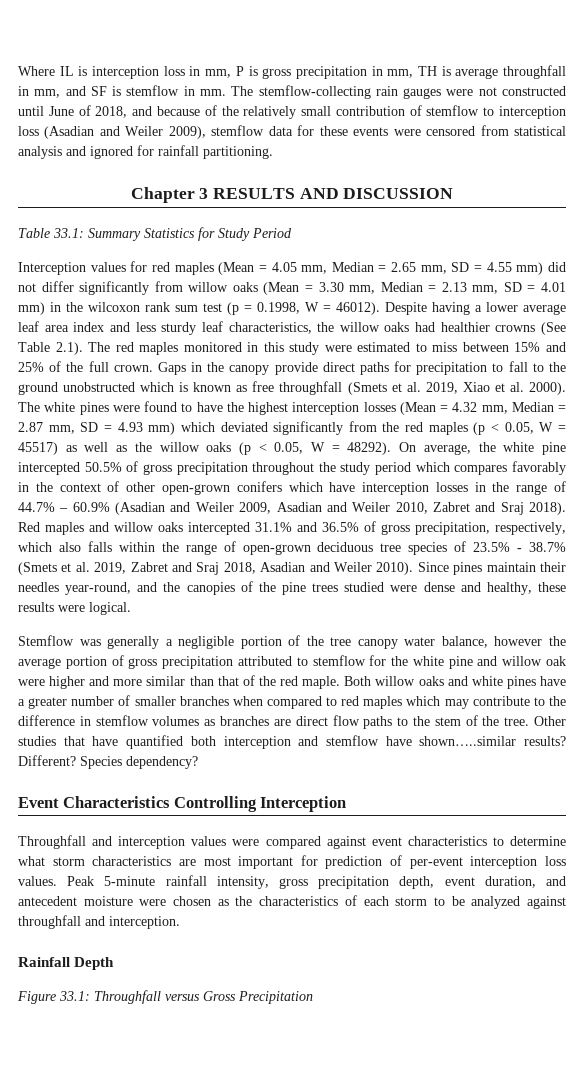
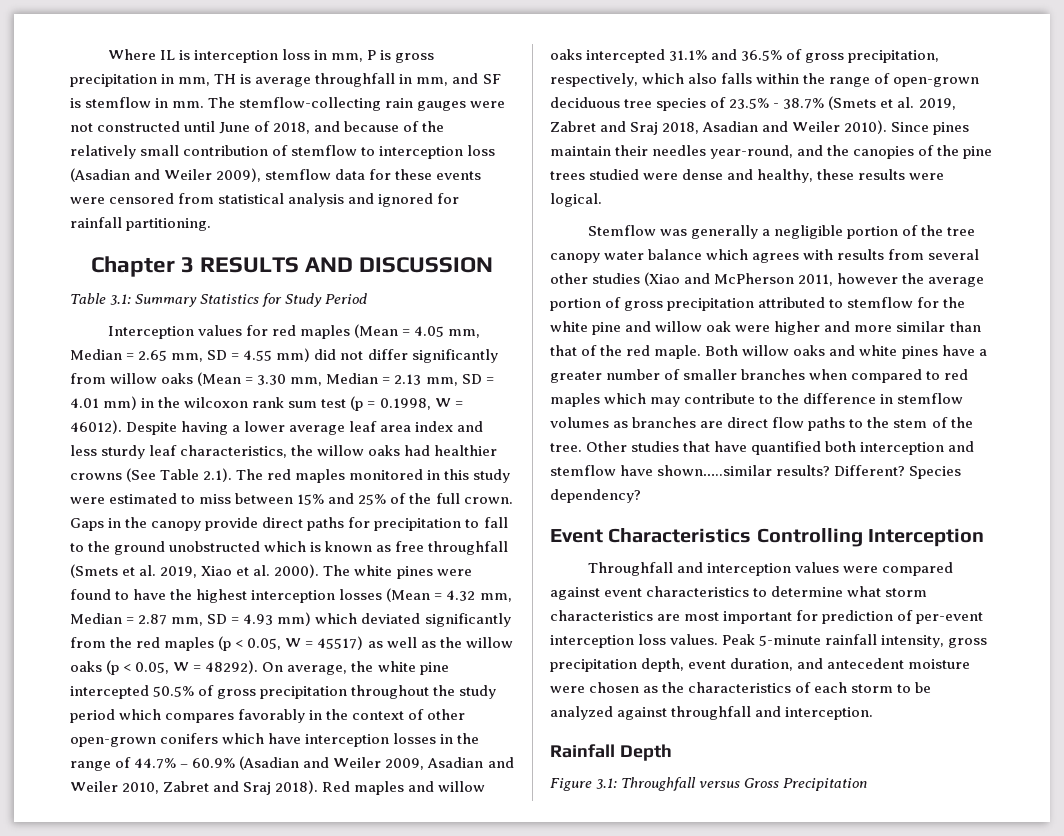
- Table 33.1: Summary Statistics for Study Period
+ Table 3.1: Summary Statistics for Study Period
- Stemflow was generally a negligible portion of the tree canopy water balance, however the average portion of gross precipitation attributed to stemflow for the white pine and willow oak were higher and more similar than that of the red maple.
+ Stemflow was generally a negligible portion of the tree canopy water balance which agrees with results from several other studies (Xiao and McPherson 2011, however the average portion of gross precipitation attributed to stemflow for the white pine and willow oak were higher and more similar than that of the red maple.
- Figure 33.1: Throughfall versus Gross Precipitation
+ Figure 3.1: Throughfall versus Gross Precipitation

